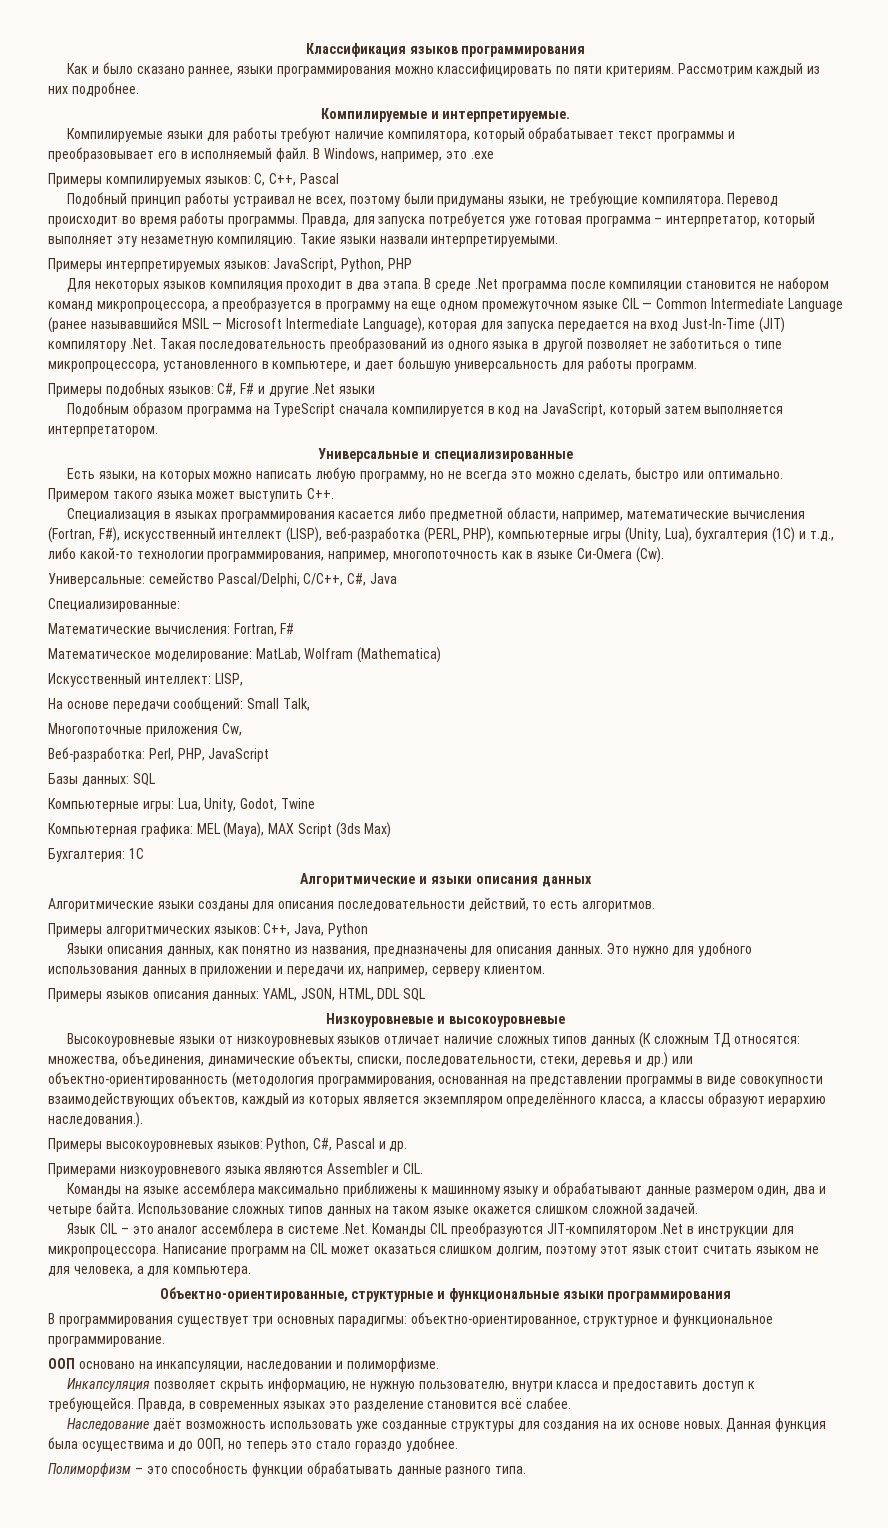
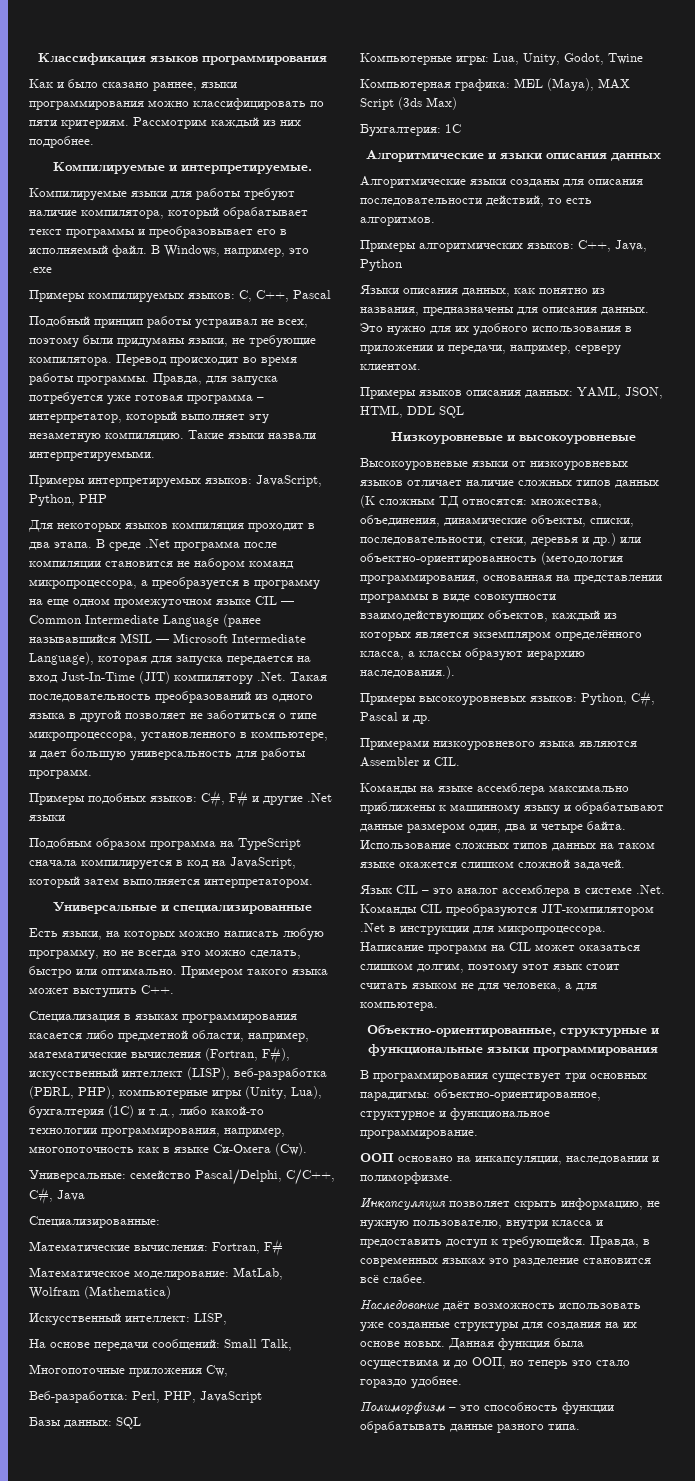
- Это нужно для удобного использования данных в приложении и передачи их, например, серверу клиентом.
+ Это нужно для их удобного использования в приложении и передачи, например, серверу клиентом.

